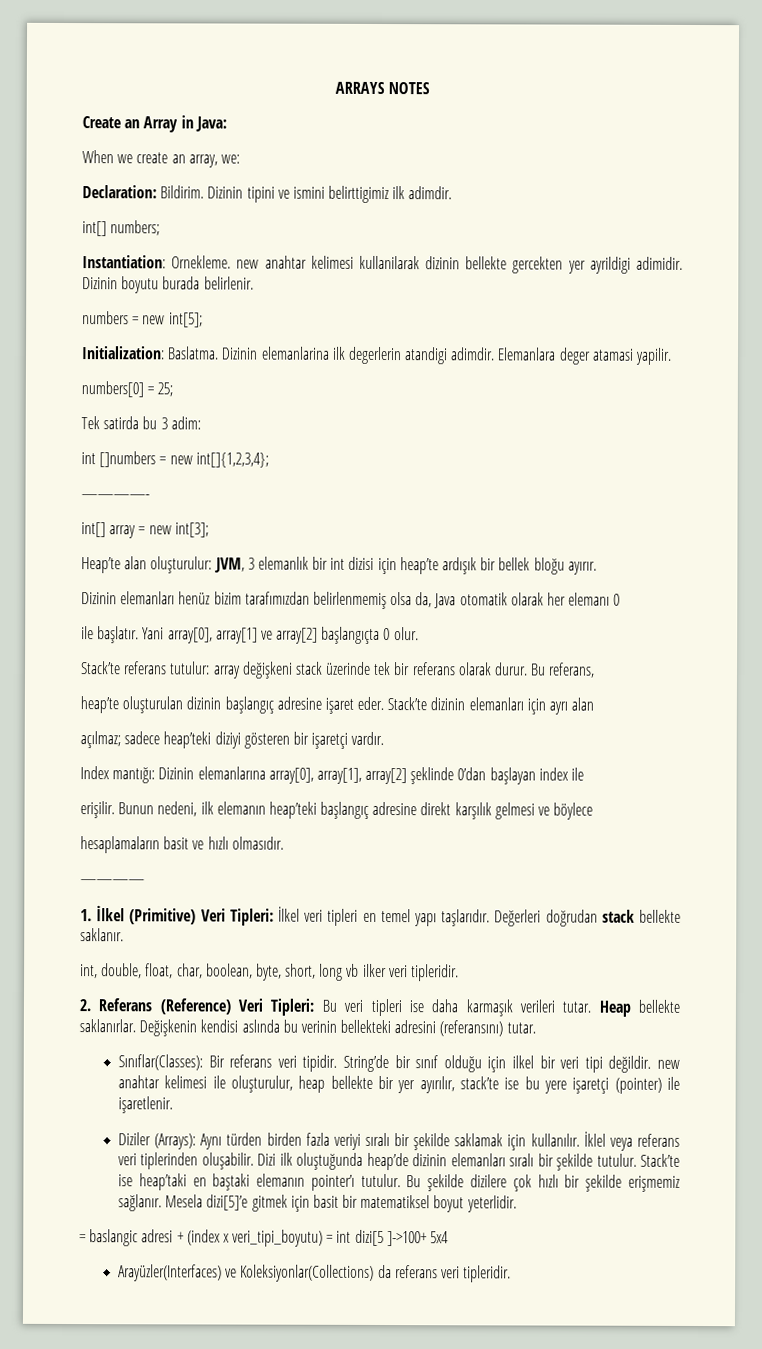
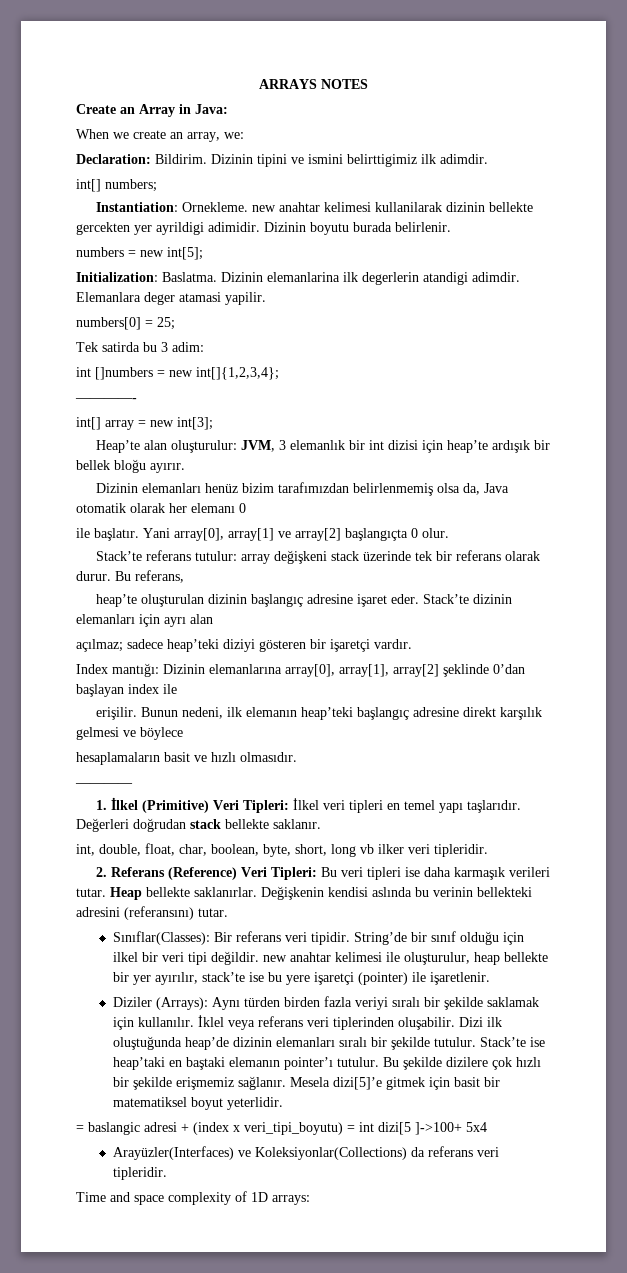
+ Time and space complexity of 1D arrays:

